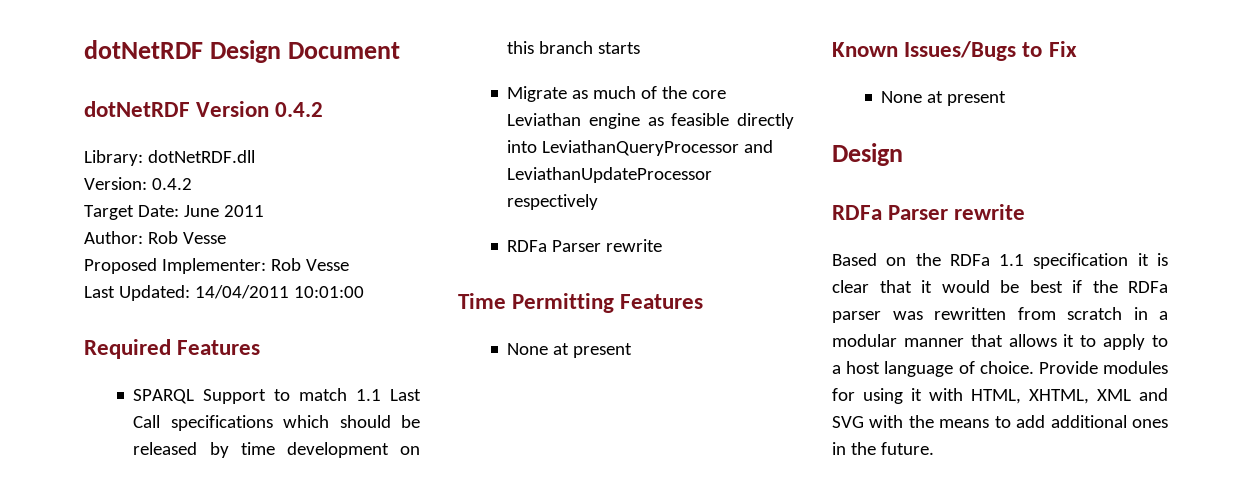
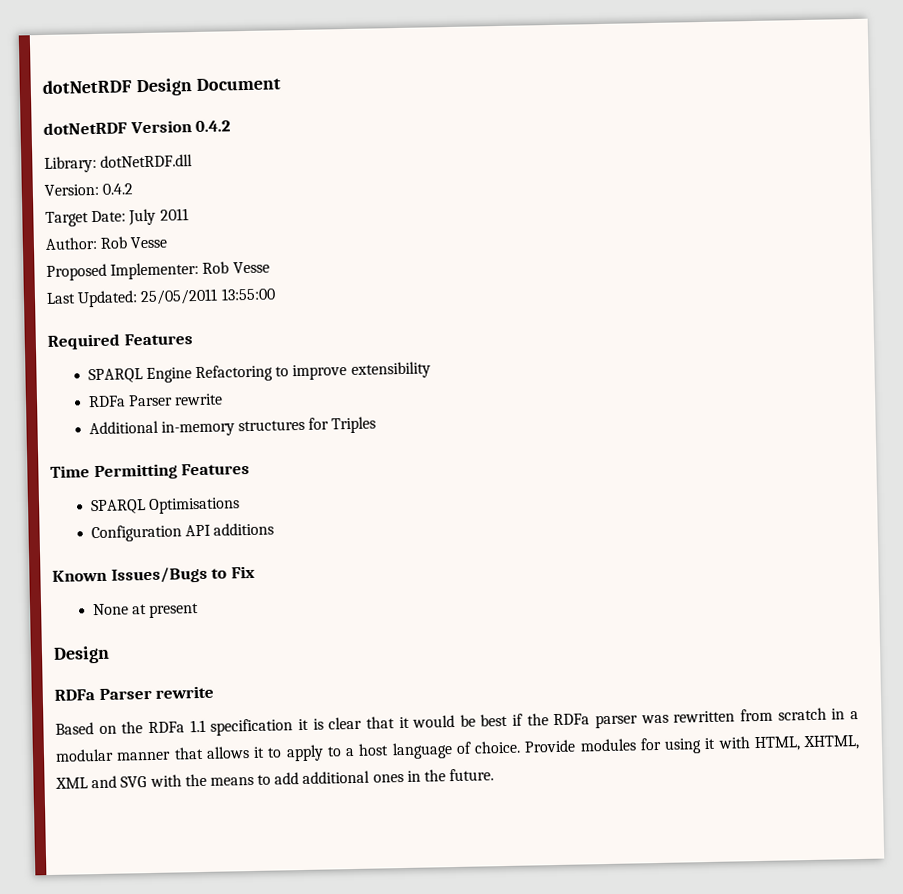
- Target Date: June 2011
+ Target Date: July 2011
- Last Updated: 14/04/2011 10:01:00
+ Last Updated: 25/05/2011 13:55:00
- SPARQL Support to match 1.1 Last Call specifications which should be released by time development on this branch starts
- Migrate as much of the core Leviathan engine as feasible directly into LeviathanQueryProcessor and LeviathanUpdateProcessor respectively
+ SPARQL Engine Refactoring to improve extensibility
  RDFa Parser rewrite
+ Additional in-memory structures for Triples
  Time Permitting Features
- None at present
+ SPARQL Optimisations
+ Configuration API additions

